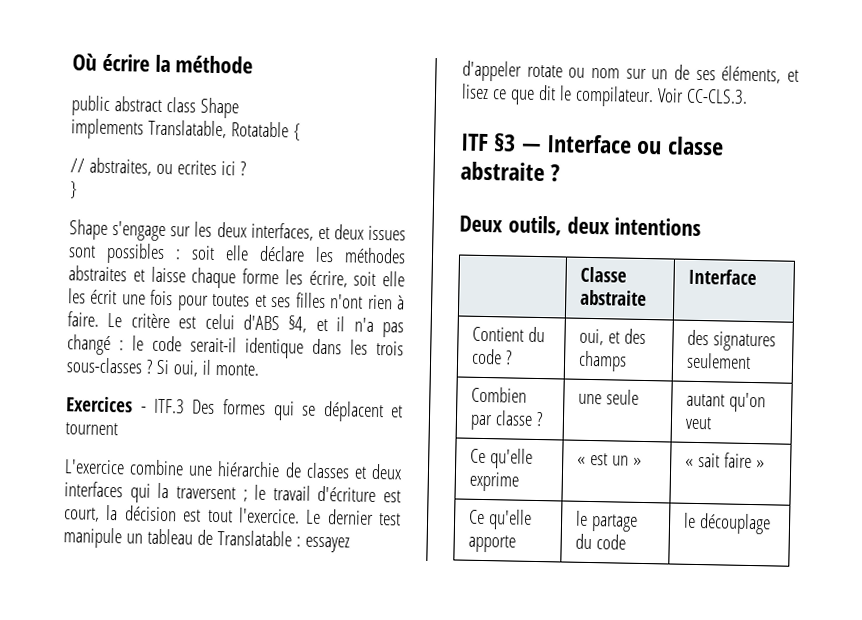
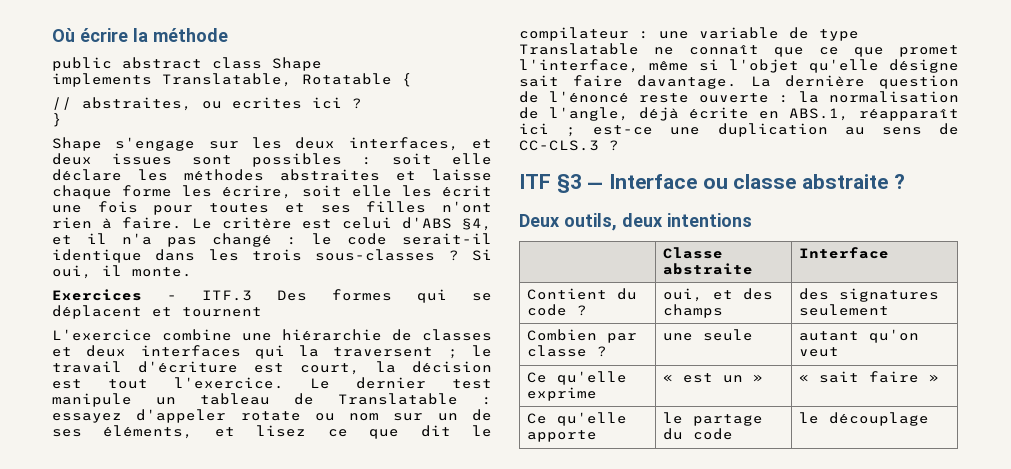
- Le dernier test manipule un tableau de Translatable : essayez d'appeler rotate ou nom sur un de ses éléments, et lisez ce que dit le compilateur. Voir CC-CLS.3.
+ Le dernier test manipule un tableau de Translatable : essayez d'appeler rotate ou nom sur un de ses éléments, et lisez ce que dit le compilateur : une variable de type Translatable ne connaît que ce que promet l'interface, même si l'objet qu'elle désigne sait faire davantage. La dernière question de l'énoncé reste ouverte : la normalisation de l'angle, déjà écrite en ABS.1, réapparaît ici ; est-ce une duplication au sens de CC-CLS.3 ?

